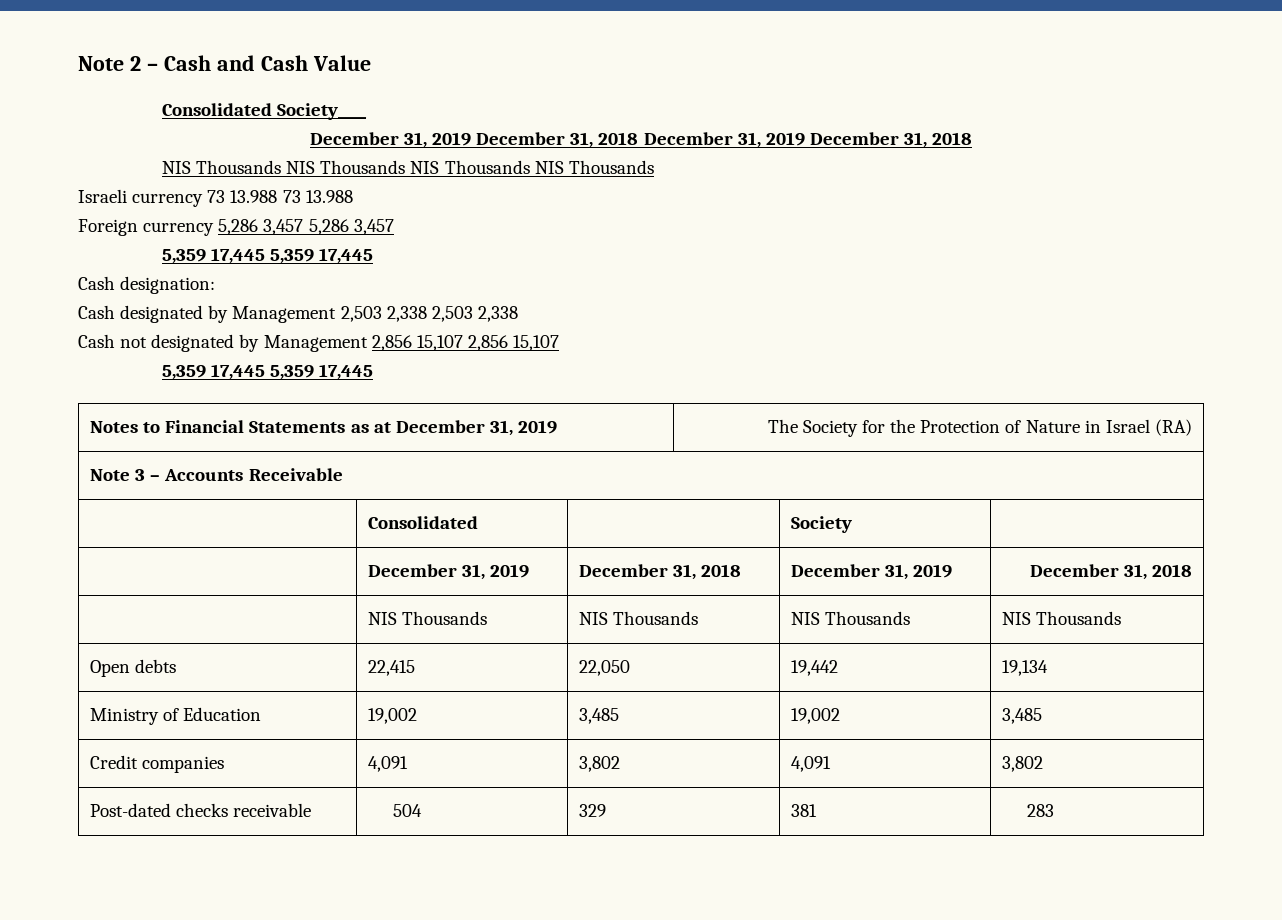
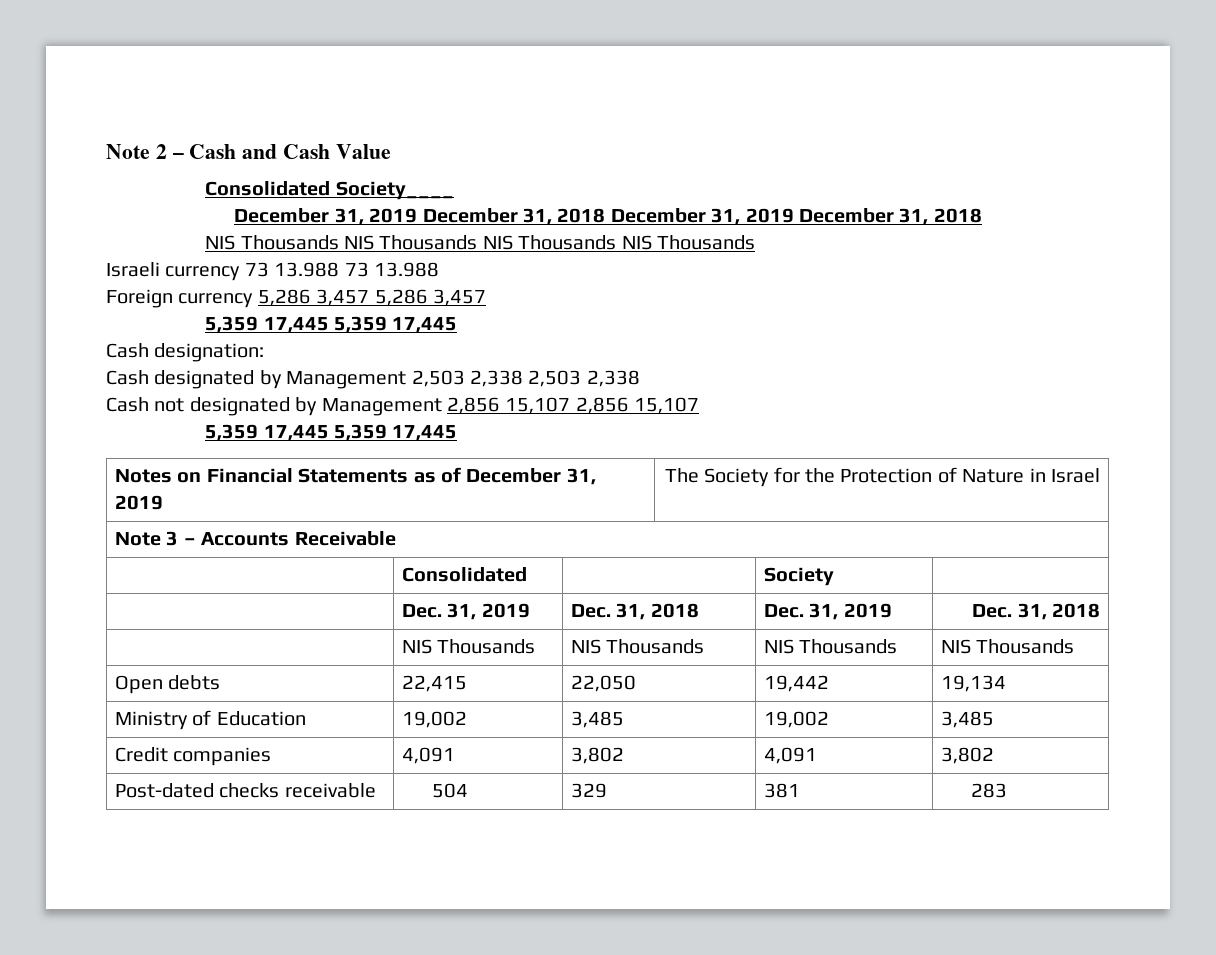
- Notes to Financial Statements as at December 31, 2019 | The Society for the Protection of Nature in Israel (RA)
+ Notes on Financial Statements as of December 31, 2019 | The Society for the Protection of Nature in Israel
- | December 31, 2019 | December 31, 2018 | December 31, 2019 | December 31, 2018
+ | Dec. 31, 2019 | Dec. 31, 2018 | Dec. 31, 2019 | Dec. 31, 2018

